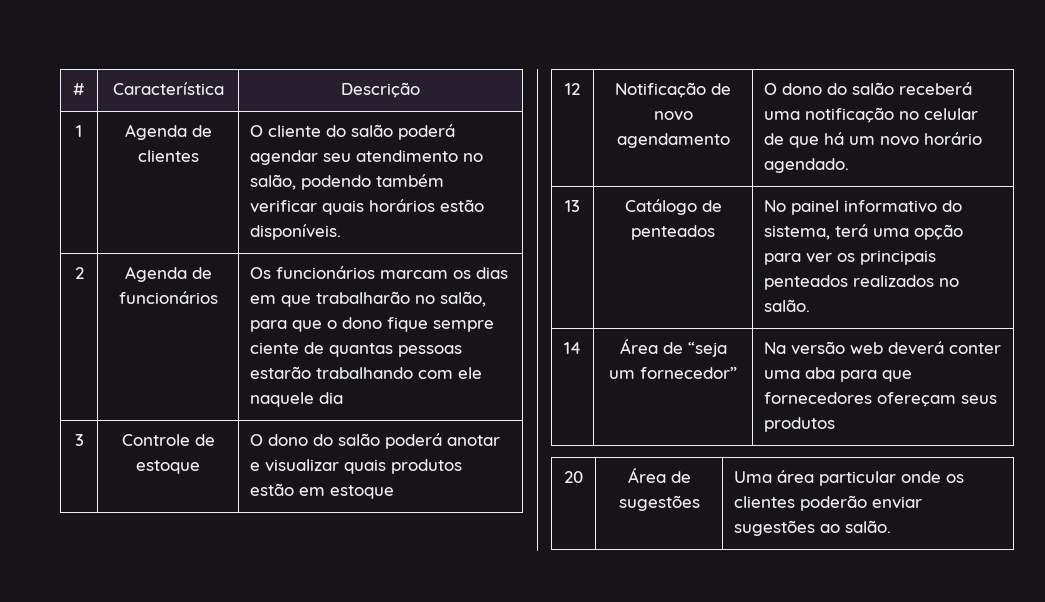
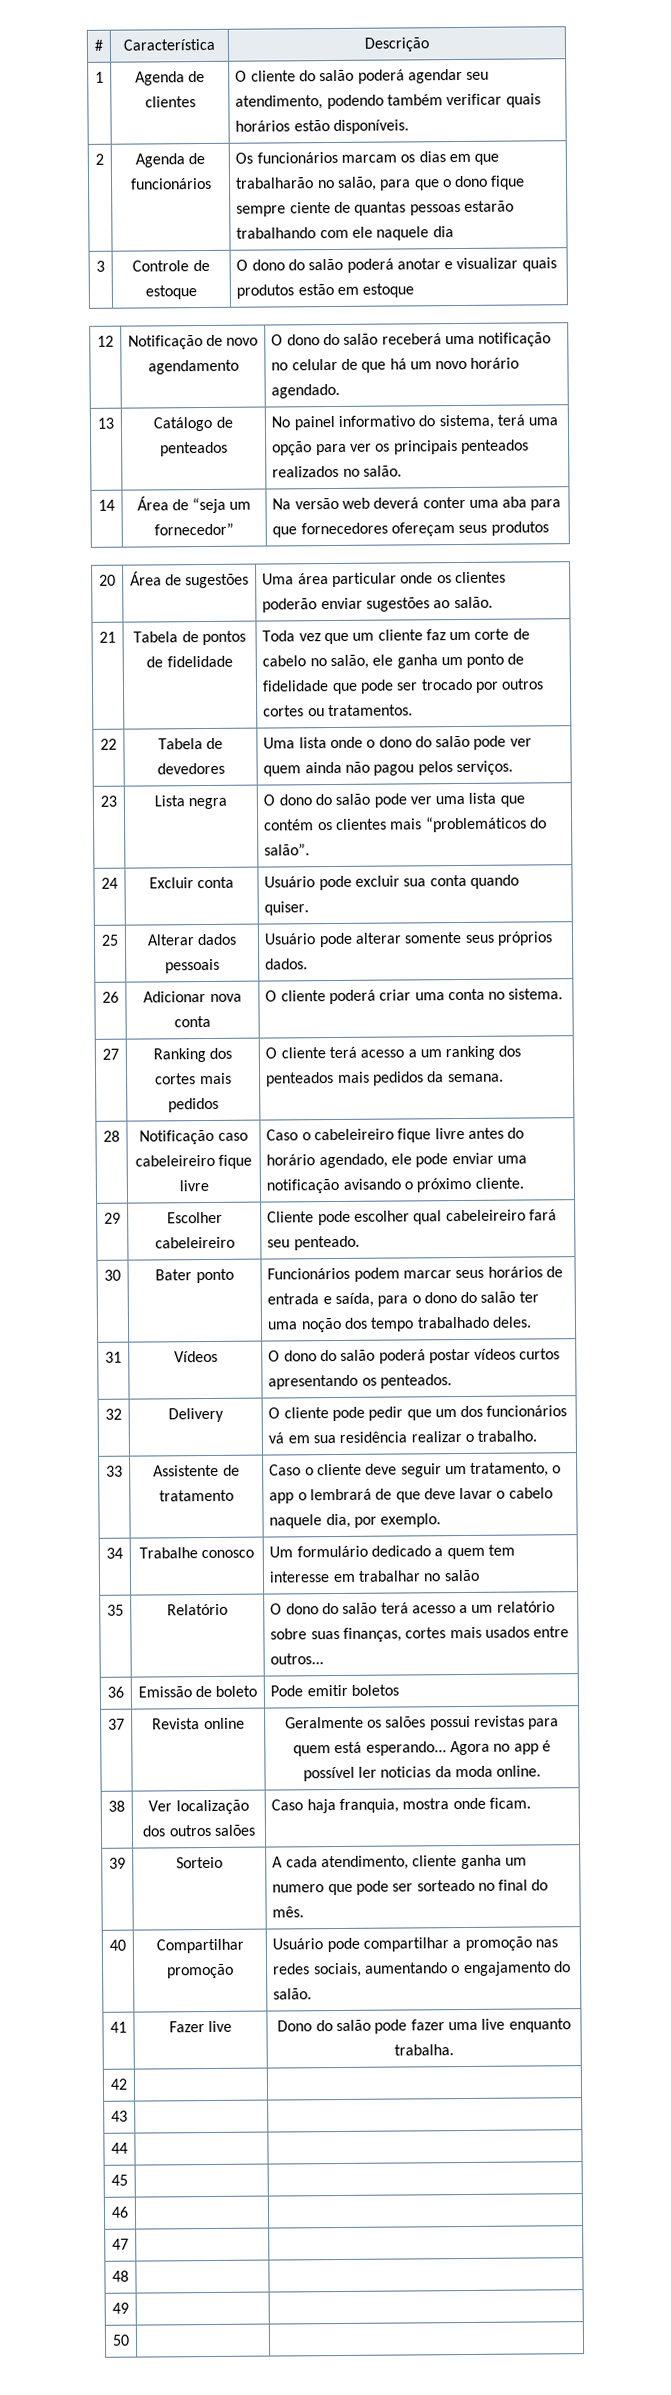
- 1 | Agenda de clientes | O cliente do salão poderá agendar seu atendimento no salão, podendo também verificar quais horários estão disponíveis.
+ 1 | Agenda de clientes | O cliente do salão poderá agendar seu atendimento, podendo também verificar quais horários estão disponíveis.
+ 21 | Tabela de pontos de fidelidade | Toda vez que um cliente faz um corte de cabelo no salão, ele ganha um ponto de fidelidade que pode ser trocado por outros cortes ou tratamentos.
+ 22 | Tabela de devedores | Uma lista onde o dono do salão pode ver quem ainda não pagou pelos serviços.
+ 23 | Lista negra | O dono do salão pode ver uma lista que contém os clientes mais “problemáticos do salão”.
+ 24 | Excluir conta | Usuário pode excluir sua conta quando quiser.
+ 25 | Alterar dados pessoais | Usuário pode alterar somente seus próprios dados.
+ 26 | Adicionar nova conta | O cliente poderá criar uma conta no sistema.
+ 27 | Ranking dos cortes mais pedidos | O cliente terá acesso a um ranking dos penteados mais pedidos da semana.
+ 28 | Notificação caso cabeleireiro fique livre | Caso o cabeleireiro fique livre antes do horário agendado, ele pode enviar uma notificação avisando o próximo cliente.
+ 29 | Escolher cabeleireiro | Cliente pode escolher qual cabeleireiro fará seu penteado.
+ 30 | Bater ponto | Funcionários podem marcar seus horários de entrada e saída, para o dono do salão ter uma noção dos tempo trabalhado deles.
+ 31 | Vídeos | O dono do salão poderá postar vídeos curtos apresentando os penteados.
+ 32 | Delivery | O cliente pode pedir que um dos funcionários vá em sua residência realizar o trabalho.
+ 33 | Assistente de tratamento | Caso o cliente deve seguir um tratamento, o app o lembrará de que deve lavar o cabelo naquele dia, por exemplo.
+ 34 | Trabalhe conosco | Um formulário dedicado a quem tem interesse em trabalhar no salão
+ 35 | Relatório | O dono do salão terá acesso a um relatório sobre suas finanças, cortes mais usados entre outros...
+ 36 | Emissão de boleto | Pode emitir boletos
+ 37 | Revista online | Geralmente os salões possui revistas para quem está esperando... Agora no app é possível ler noticias da moda online.
+ 38 | Ver localização dos outros salões | Caso haja franquia, mostra onde ficam.
+ 39 | Sorteio | A cada atendimento, cliente ganha um numero que pode ser sorteado no final do mês.
+ 40 | Compartilhar promoção | Usuário pode compartilhar a promoção nas redes sociais, aumentando o engajamento do salão.
+ 41 | Fazer live | Dono do salão pode fazer uma live enquanto trabalha.
+ 42 | |
+ 43 | |
+ 44 | |
+ 45 | |
+ 46 | |
+ 47 | |
+ 48 | |
+ 49 | |
+ 50 | |

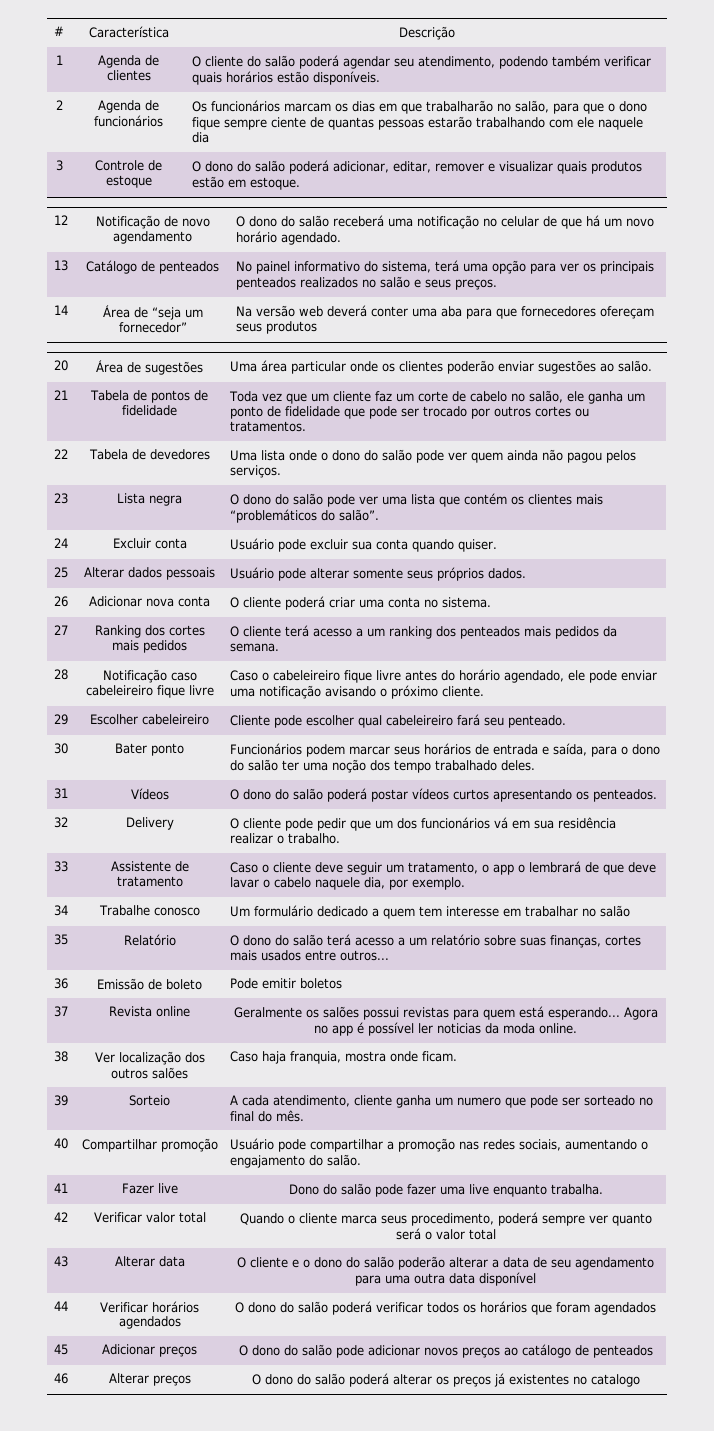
- 3 | Controle de estoque | O dono do salão poderá anotar e visualizar quais produtos estão em estoque
+ 3 | Controle de estoque | O dono do salão poderá adicionar, editar, remover e visualizar quais produtos estão em estoque.
- 13 | Catálogo de penteados | No painel informativo do sistema, terá uma opção para ver os principais penteados realizados no salão.
+ 13 | Catálogo de penteados | No painel informativo do sistema, terá uma opção para ver os principais penteados realizados no salão e seus preços.
- 42 | |
- 43 | |
- 44 | |
- 45 | |
- 46 | |
- 47 | |
- 48 | |
- 49 | |
- 50 | |
+ 42 | Verificar valor total | Quando o cliente marca seus procedimento, poderá sempre ver quanto será o valor total
+ 43 | Alterar data | O cliente e o dono do salão poderão alterar a data de seu agendamento para uma outra data disponível
+ 44 | Verificar horários agendados | O dono do salão poderá verificar todos os horários que foram agendados
+ 45 | Adicionar preços | O dono do salão pode adicionar novos preços ao catálogo de penteados
+ 46 | Alterar preços | O dono do salão poderá alterar os preços já existentes no catalogo

